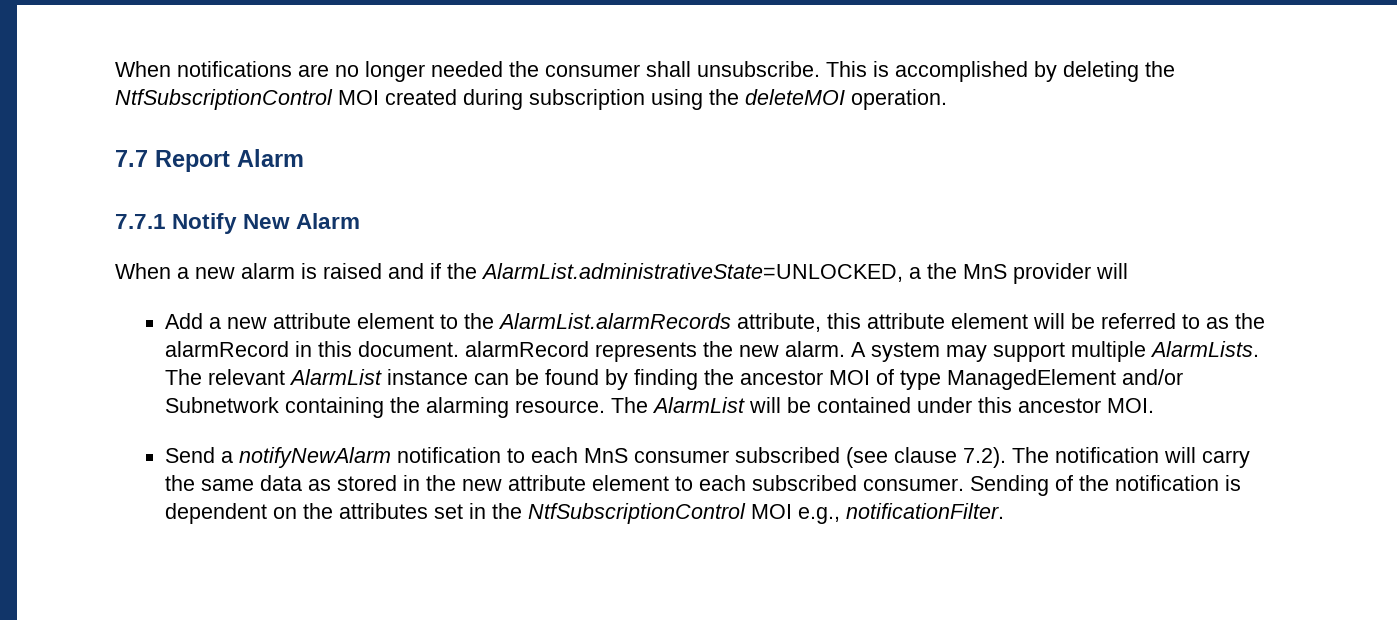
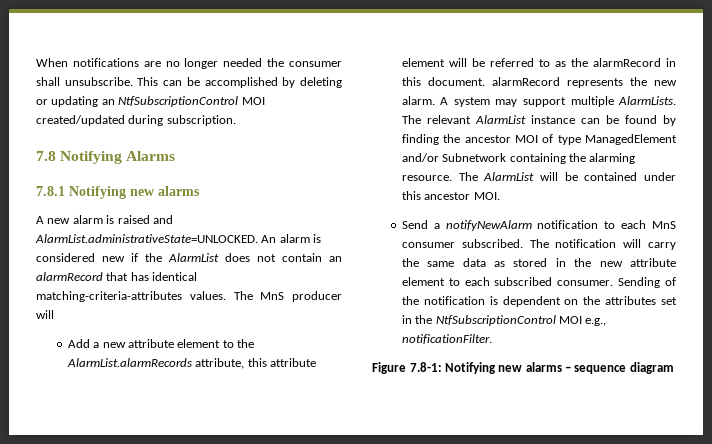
- This is accomplished by deleting the NtfSubscriptionControl MOI created during subscription using the deleteMOI operation.
- 7.7 Report Alarm
- 7.7.1 Notify New Alarm
- When a new alarm is raised and if the AlarmList.administrativeState=UNLOCKED, a the MnS provider will
+ This can be accomplished by deleting or updating an NtfSubscriptionControl MOI created/updated during subscription.
+ 7.8 Notifying Alarms
+ 7.8.1 Notifying new alarms
+ A new alarm is raised and AlarmList.administrativeState=UNLOCKED. An alarm is considered new if the AlarmList does not contain an alarmRecord that has identical matching-criteria-attributes values. The MnS producer will
- Send a notifyNewAlarm notification to each MnS consumer subscribed (see clause 7.2). The notification will carry the same data as stored in the new attribute element to each subscribed consumer.
+ Send a notifyNewAlarm notification to each MnS consumer subscribed. The notification will carry the same data as stored in the new attribute element to each subscribed consumer.
+ Figure 7.8-1: Notifying new alarms – sequence diagram

